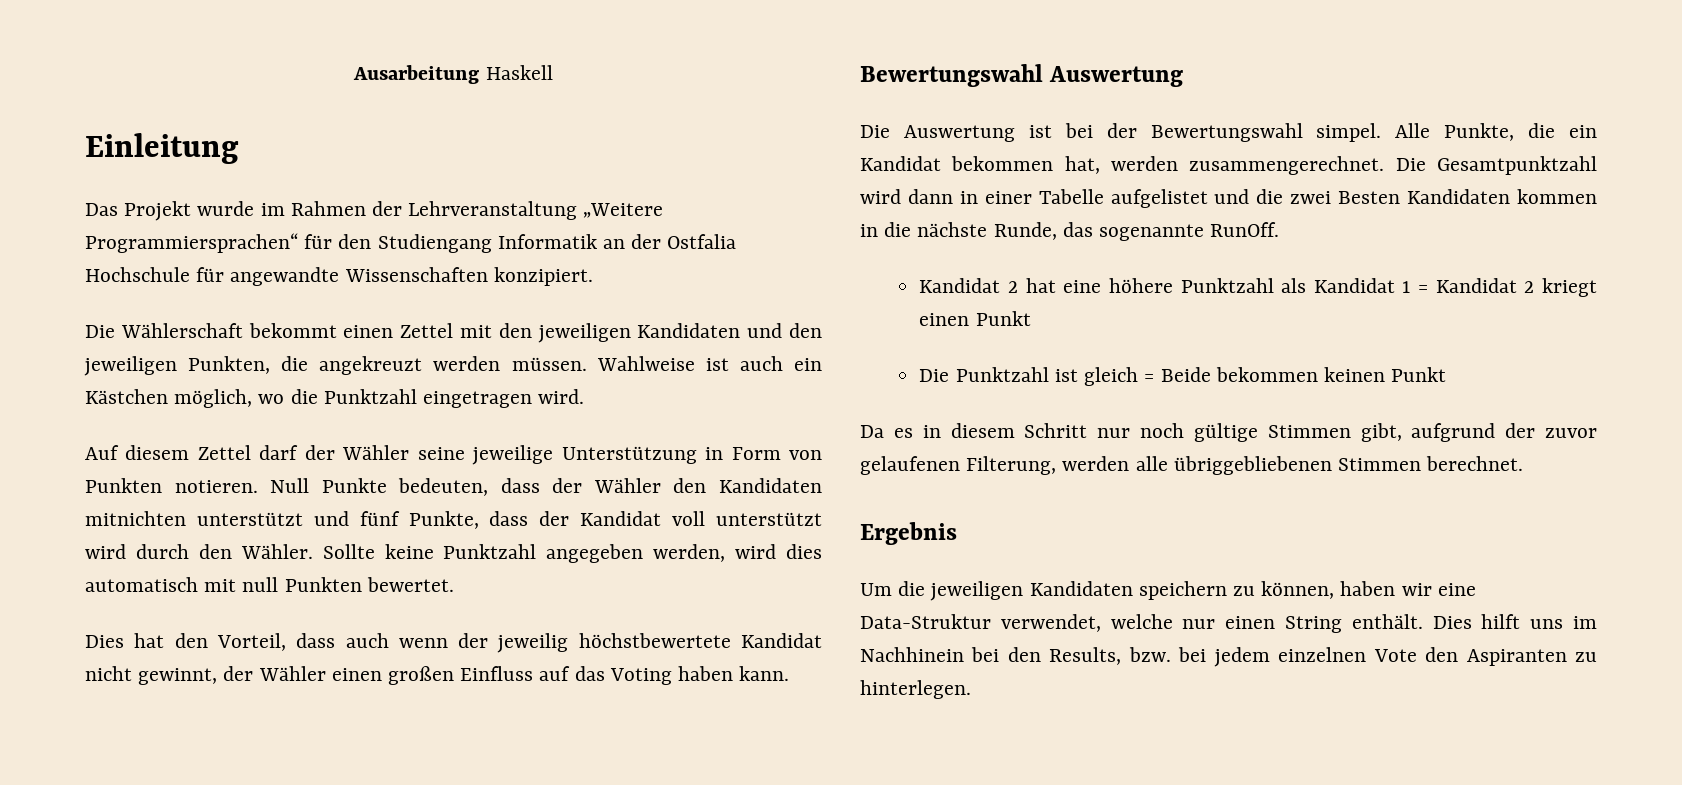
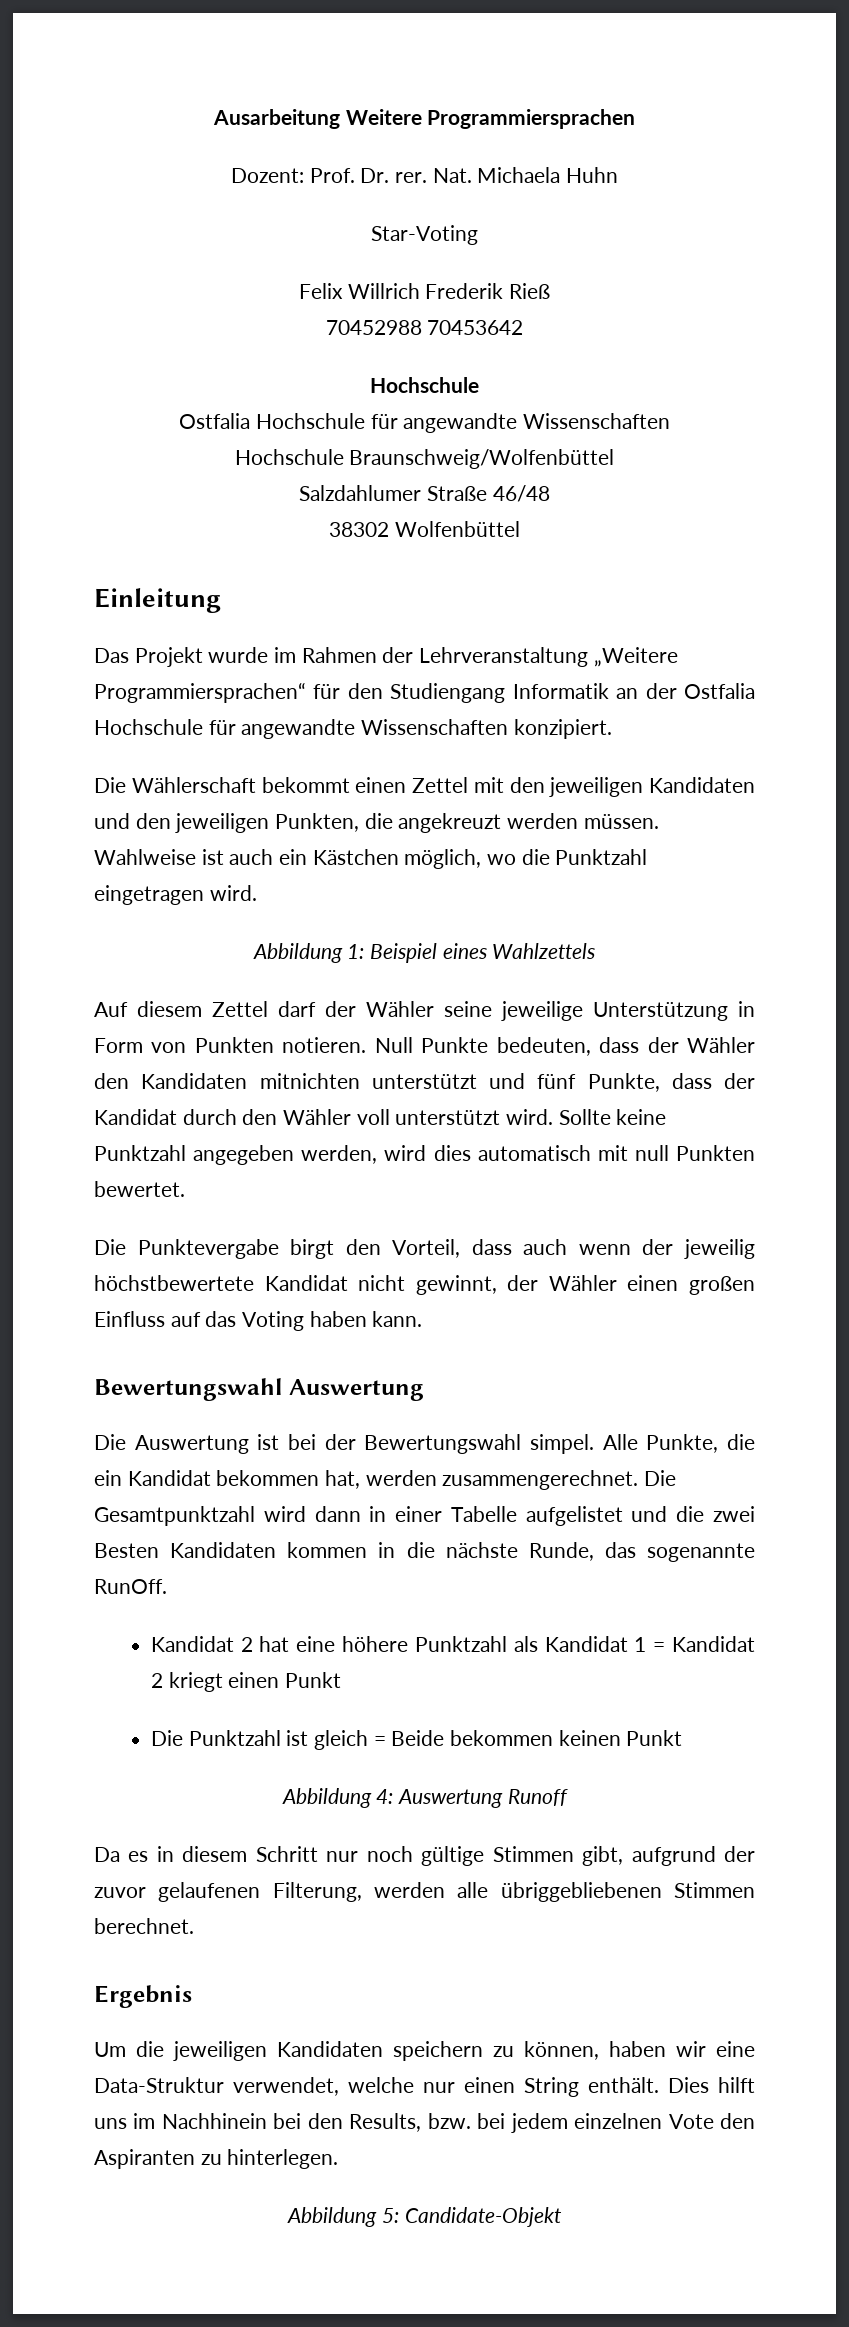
- Ausarbeitung Haskell
+ Ausarbeitung Weitere Programmiersprachen
+ Dozent: Prof. Dr. rer. Nat. Michaela Huhn
+ Star-Voting
+ Felix Willrich Frederik Rieß
+ 70452988 70453642
+ Hochschule
+ Ostfalia Hochschule für angewandte Wissenschaften
+ Hochschule Braunschweig/Wolfenbüttel
+ Salzdahlumer Straße 46/48
+ 38302 Wolfenbüttel
+ Abbildung 1: Beispiel eines Wahlzettels
- Null Punkte bedeuten, dass der Wähler den Kandidaten mitnichten unterstützt und fünf Punkte, dass der Kandidat voll unterstützt wird durch den Wähler.
+ Null Punkte bedeuten, dass der Wähler den Kandidaten mitnichten unterstützt und fünf Punkte, dass der Kandidat durch den Wähler voll unterstützt wird.
- Dies hat den Vorteil, dass auch wenn der jeweilig höchstbewertete Kandidat nicht gewinnt, der Wähler einen großen Einfluss auf das Voting haben kann.
+ Die Punktevergabe birgt den Vorteil, dass auch wenn der jeweilig höchstbewertete Kandidat nicht gewinnt, der Wähler einen großen Einfluss auf das Voting haben kann.
+ Abbildung 4: Auswertung Runoff
+ Abbildung 5: Candidate-Objekt

